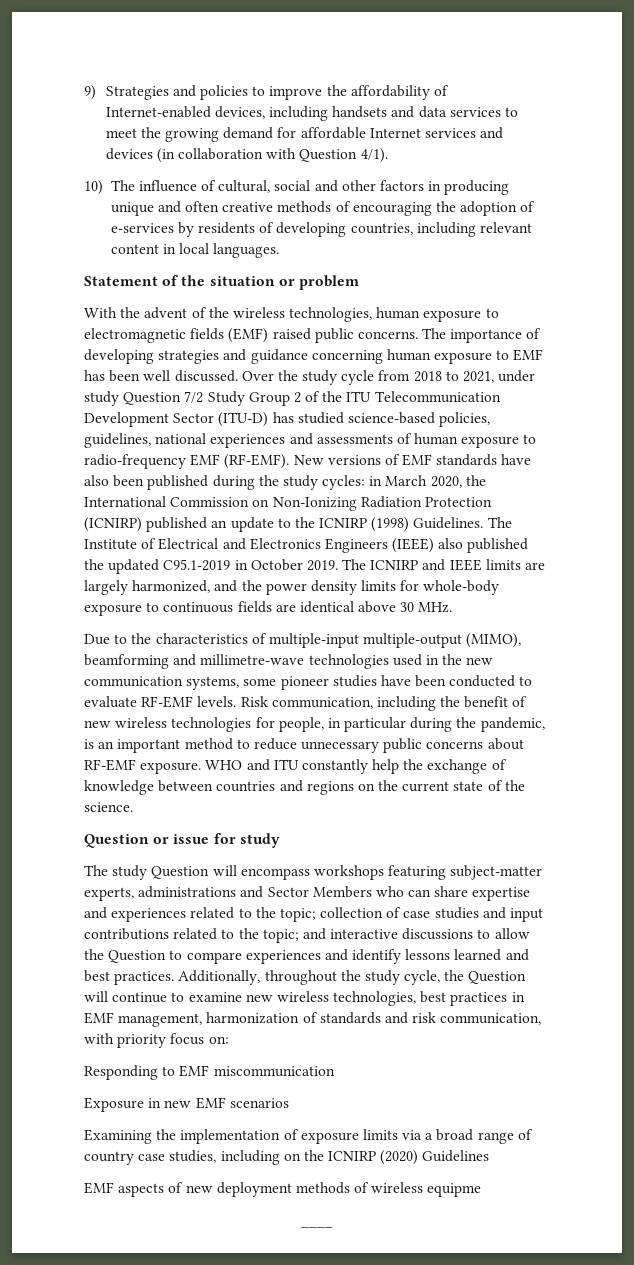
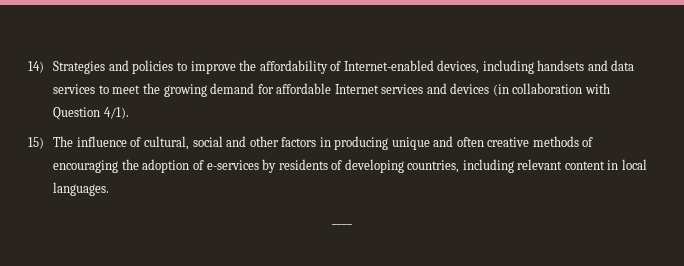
- 9) Strategies and policies to improve the affordability of Internet-enabled devices, including handsets and data services to meet the growing demand for affordable Internet services and devices (in collaboration with Question 4/1).
+ 14) Strategies and policies to improve the affordability of Internet-enabled devices, including handsets and data services to meet the growing demand for affordable Internet services and devices (in collaboration with Question 4/1).
- 10) The influence of cultural, social and other factors in producing unique and often creative methods of encouraging the adoption of e-services by residents of developing countries, including relevant content in local languages.
+ 15) The influence of cultural, social and other factors in producing unique and often creative methods of encouraging the adoption of e-services by residents of developing countries, including relevant content in local languages.
- Statement of the situation or problem
- With the advent of the wireless technologies, human exposure to electromagnetic fields (EMF) raised public concerns. The importance of developing strategies and guidance concerning human exposure to EMF has been well discussed. Over the study cycle from 2018 to 2021, under study Question 7/2 Study Group 2 of the ITU Telecommunication Development Sector (ITU-D) has studied science-based policies, guidelines, national experiences and assessments of human exposure to radio-frequency EMF (RF-EMF). New versions of EMF standards have also been published during the study cycles: in March 2020, the International Commission on Non-Ionizing Radiation Protection (ICNIRP) published an update to the ICNIRP (1998) Guidelines. The Institute of Electrical and Electronics Engineers (IEEE) also published the updated C95.1-2019 in October 2019. The ICNIRP and IEEE limits are largely harmonized, and the power density limits for whole-body exposure to continuous fields are identical above 30 MHz.
- Due to the characteristics of multiple-input multiple-output (MIMO), beamforming and millimetre-wave technologies used in the new communication systems, some pioneer studies have been conducted to evaluate RF-EMF levels. Risk communication, including the benefit of new wireless technologies for people, in particular during the pandemic, is an important method to reduce unnecessary public concerns about RF-EMF exposure. WHO and ITU constantly help the exchange of knowledge between countries and regions on the current state of the science.
- Question or issue for study
- The study Question will encompass workshops featuring subject-matter experts, administrations and Sector Members who can share expertise and experiences related to the topic; collection of case studies and input contributions related to the topic; and interactive discussions to allow the Question to compare experiences and identify lessons learned and best practices. Additionally, throughout the study cycle, the Question will continue to examine new wireless technologies, best practices in EMF management, harmonization of standards and risk communication, with priority focus on:
- Responding to EMF miscommunication
- Exposure in new EMF scenarios
- Examining the implementation of exposure limits via a broad range of country case studies, including on the ICNIRP (2020) Guidelines
- EMF aspects of new deployment methods of wireless equipme

